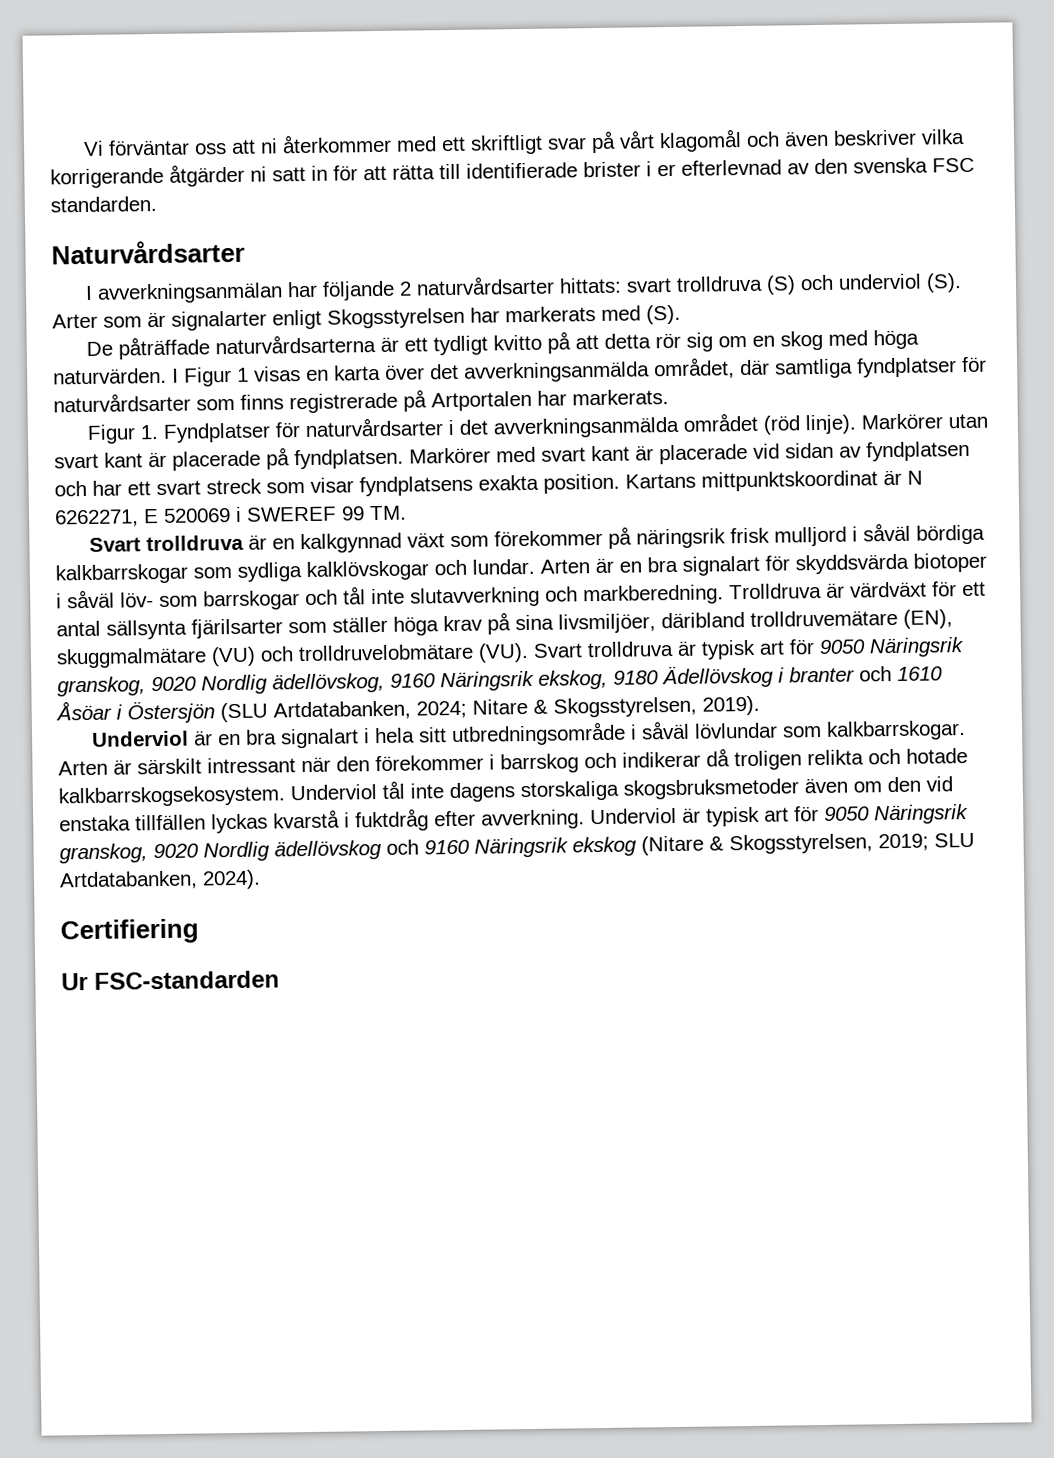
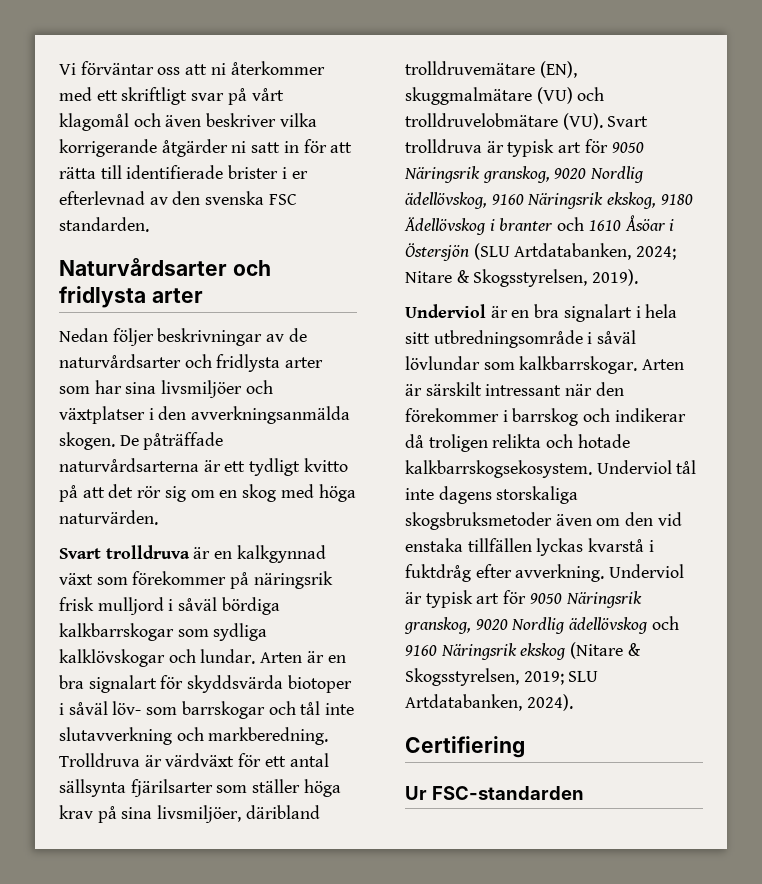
- Naturvårdsarter
- I avverkningsanmälan har följande 2 naturvårdsarter hittats: svart trolldruva (S) och underviol (S). Arter som är signalarter enligt Skogsstyrelsen har markerats med (S).
- De påträffade naturvårdsarterna är ett tydligt kvitto på att detta rör sig om en skog med höga naturvärden. I Figur 1 visas en karta över det avverkningsanmälda området, där samtliga fyndplatser för naturvårdsarter som finns registrerade på Artportalen har markerats.
- Figur 1. Fyndplatser för naturvårdsarter i det avverkningsanmälda området (röd linje). Markörer utan svart kant är placerade på fyndplatsen. Markörer med svart kant är placerade vid sidan av fyndplatsen och har ett svart streck som visar fyndplatsens exakta position. Kartans mittpunktskoordinat är N 6262271, E 520069 i SWEREF 99 TM.
+ Naturvårdsarter och fridlysta arter
+ Nedan följer beskrivningar av de naturvårdsarter och fridlysta arter som har sina livsmiljöer och växtplatser i den avverkningsanmälda skogen. De påträffade naturvårdsarterna är ett tydligt kvitto på att det rör sig om en skog med höga naturvärden.

